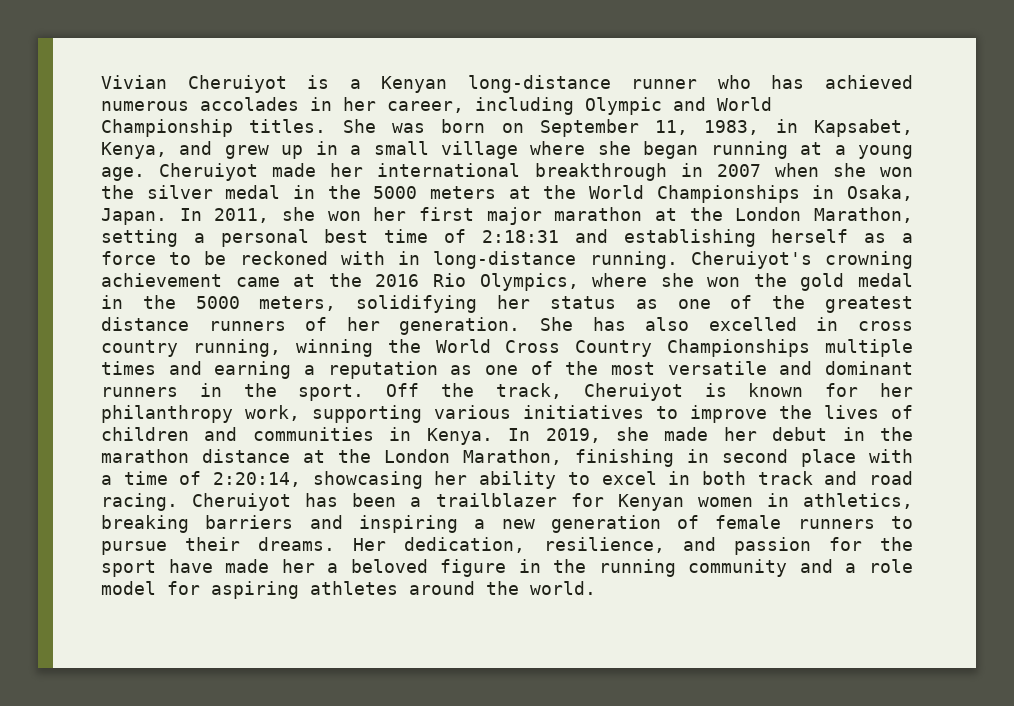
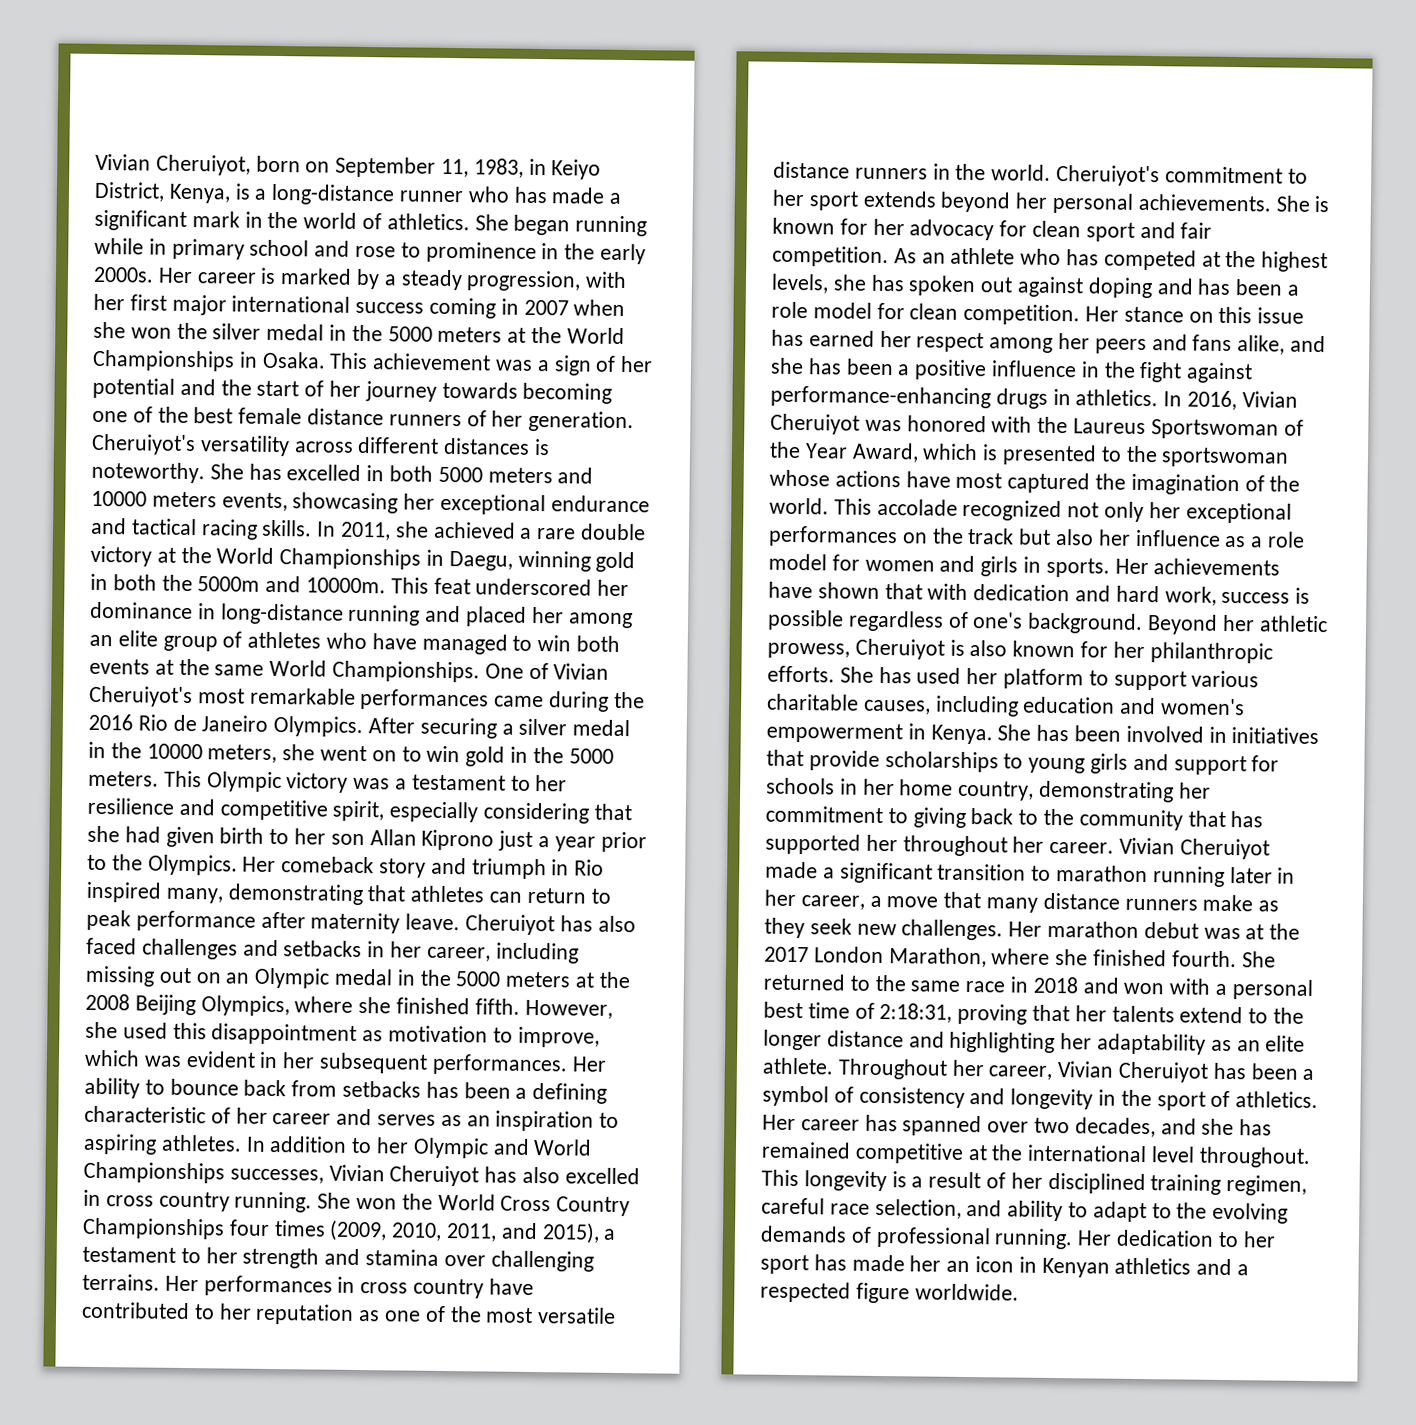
- Vivian Cheruiyot is a Kenyan long-distance runner who has achieved numerous accolades in her career, including Olympic and World Championship titles. She was born on September 11, 1983, in Kapsabet, Kenya, and grew up in a small village where she began running at a young age. Cheruiyot made her international breakthrough in 2007 when she won the silver medal in the 5000 meters at the World Championships in Osaka, Japan. In 2011, she won her first major marathon at the London Marathon, setting a personal best time of 2:18:31 and establishing herself as a force to be reckoned with in long-distance running. Cheruiyot's crowning achievement came at the 2016 Rio Olympics, where she won the gold medal in the 5000 meters, solidifying her status as one of the greatest distance runners of her generation.
+ Vivian Cheruiyot, born on September 11, 1983, in Keiyo District, Kenya, is a long-distance runner who has made a significant mark in the world of athletics. She began running while in primary school and rose to prominence in the early 2000s. Her career is marked by a steady progression, with her first major international success coming in 2007 when she won the silver medal in the 5000 meters at the World Championships in Osaka. This achievement was a sign of her potential and the start of her journey towards becoming one of the best female distance runners of her generation.
- She has also excelled in cross country running, winning the World Cross Country Championships multiple times and earning a reputation as one of the most versatile and dominant runners in the sport. Off the track, Cheruiyot is known for her philanthropy work, supporting various initiatives to improve the lives of children and communities in Kenya. In 2019, she made her debut in the marathon distance at the London Marathon, finishing in second place with a time of 2:20:14, showcasing her ability to excel in both track and road racing. Cheruiyot has been a trailblazer for Kenyan women in athletics, breaking barriers and inspiring a new generation of female runners to pursue their dreams. Her dedication, resilience, and passion for the sport have made her a beloved figure in the running community and a role model for aspiring athletes around the world.
+ Cheruiyot's versatility across different distances is noteworthy. She has excelled in both 5000 meters and 10000 meters events, showcasing her exceptional endurance and tactical racing skills. In 2011, she achieved a rare double victory at the World Championships in Daegu, winning gold in both the 5000m and 10000m. This feat underscored her dominance in long-distance running and placed her among an elite group of athletes who have managed to win both events at the same World Championships. One of Vivian Cheruiyot's most remarkable performances came during the 2016 Rio de Janeiro Olympics. After securing a silver medal in the 10000 meters, she went on to win gold in the 5000 meters. This Olympic victory was a testament to her resilience and competitive spirit, especially considering that she had given birth to her son Allan Kiprono just a year prior to the Olympics. Her comeback story and triumph in Rio inspired many, demonstrating that athletes can return to peak performance after maternity leave. Cheruiyot has also faced challenges and setbacks in her career, including missing out on an Olympic medal in the 5000 meters at the 2008 Beijing Olympics, where she finished fifth. However, she used this disappointment as motivation to improve, which was evident in her subsequent performances. Her ability to bounce back from setbacks has been a defining characteristic of her career and serves as an inspiration to aspiring athletes. In addition to her Olympic and World Championships successes, Vivian Cheruiyot has also excelled in cross country running. She won the World Cross Country Championships four times (2009, 2010, 2011, and 2015), a testament to her strength and stamina over challenging terrains. Her performances in cross country have contributed to her reputation as one of the most versatile distance runners in the world. Cheruiyot's commitment to her sport extends beyond her personal achievements. She is known for her advocacy for clean sport and fair competition. As an athlete who has competed at the highest levels, she has spoken out against doping and has been a role model for clean competition. Her stance on this issue has earned her respect among her peers and fans alike, and she has been a positive influence in the fight against performance-enhancing drugs in athletics. In 2016, Vivian Cheruiyot was honored with the Laureus Sportswoman of the Year Award, which is presented to the sportswoman whose actions have most captured the imagination of the world. This accolade recognized not only her exceptional performances on the track but also her influence as a role model for women and girls in sports. Her achievements have shown that with dedication and hard work, success is possible regardless of one's background. Beyond her athletic prowess, Cheruiyot is also known for her philanthropic efforts. She has used her platform to support various charitable causes, including education and women's empowerment in Kenya. She has been involved in initiatives that provide scholarships to young girls and support for schools in her home country, demonstrating her commitment to giving back to the community that has supported her throughout her career. Vivian Cheruiyot made a significant transition to marathon running later in her career, a move that many distance runners make as they seek new challenges. Her marathon debut was at the 2017 London Marathon, where she finished fourth. She returned to the same race in 2018 and won with a personal best time of 2:18:31, proving that her talents extend to the longer distance and highlighting her adaptability as an elite athlete. Throughout her career, Vivian Cheruiyot has been a symbol of consistency and longevity in the sport of athletics. Her career has spanned over two decades, and she has remained competitive at the international level throughout. This longevity is a result of her disciplined training regimen, careful race selection, and ability to adapt to the evolving demands of professional running. Her dedication to her sport has made her an icon in Kenyan athletics and a respected figure worldwide.

